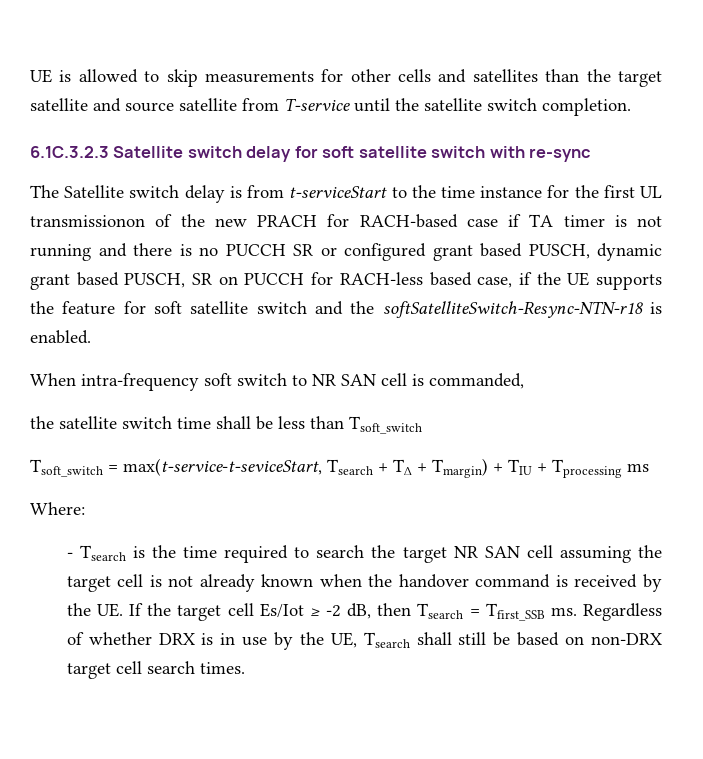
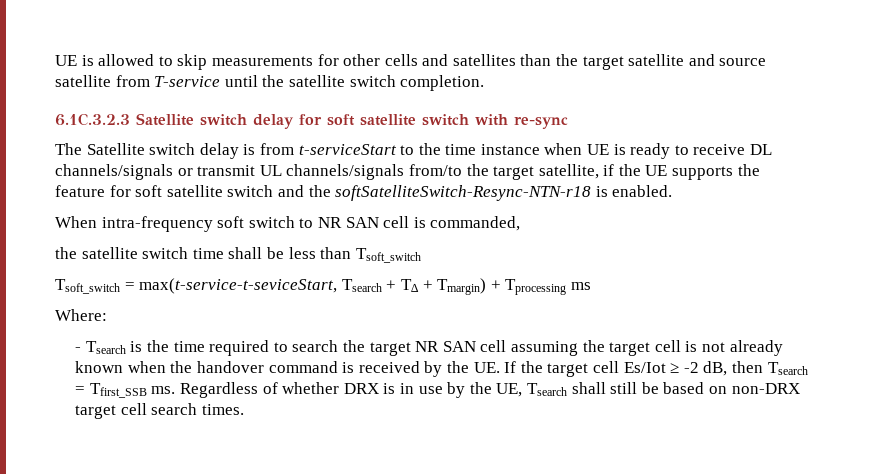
- The Satellite switch delay is from t-serviceStart to the time instance for the first UL transmissionon of the new PRACH for RACH-based case if TA timer is not running and there is no PUCCH SR or configured grant based PUSCH, dynamic grant based PUSCH, SR on PUCCH for RACH-less based case, if the UE supports the feature for soft satellite switch and the softSatelliteSwitch-Resync-NTN-r18 is enabled.
+ The Satellite switch delay is from t-serviceStart to the time instance when UE is ready to receive DL channels/signals or transmit UL channels/signals from/to the target satellite, if the UE supports the feature for soft satellite switch and the softSatelliteSwitch-Resync-NTN-r18 is enabled.
- Tsoft_switch = max(t-service-t-seviceStart, Tsearch + T∆ + Tmargin) + TIU + Tprocessing ms
+ Tsoft_switch = max(t-service-t-seviceStart, Tsearch + T∆ + Tmargin) + Tprocessing ms

